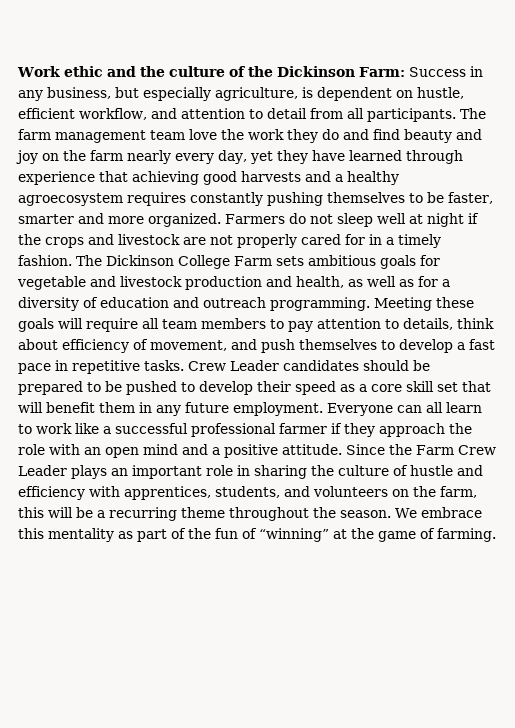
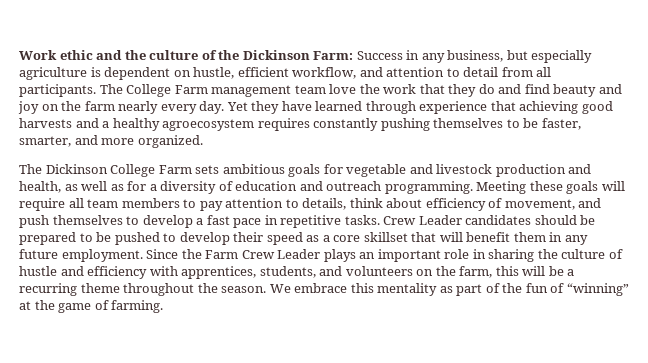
- Work ethic and the culture of the Dickinson Farm: Success in any business, but especially agriculture, is dependent on hustle, efficient workflow, and attention to detail from all participants.
+ Work ethic and the culture of the Dickinson Farm: Success in any business, but especially agriculture is dependent on hustle, efficient workflow, and attention to detail from all participants.
- The farm management team love the work they do and find beauty and joy on the farm nearly every day, yet they have learned through experience that achieving good harvests and a healthy agroecosystem requires constantly pushing themselves to be faster, smarter and more organized. Farmers do not sleep well at night if the crops and livestock are not properly cared for in a timely fashion. The Dickinson College Farm sets ambitious goals for vegetable and livestock production and health, as well as for a diversity of education and outreach programming.
+ The College Farm management team love the work that they do and find beauty and joy on the farm nearly every day. Yet they have learned through experience that achieving good harvests and a healthy agroecosystem requires constantly pushing themselves to be faster, smarter, and more organized.
+ The Dickinson College Farm sets ambitious goals for vegetable and livestock production and health, as well as for a diversity of education and outreach programming.
- Crew Leader candidates should be prepared to be pushed to develop their speed as a core skill set that will benefit them in any future employment.
+ Crew Leader candidates should be prepared to be pushed to develop their speed as a core skillset that will benefit them in any future employment.
- Everyone can all learn to work like a successful professional farmer if they approach the role with an open mind and a positive attitude.

